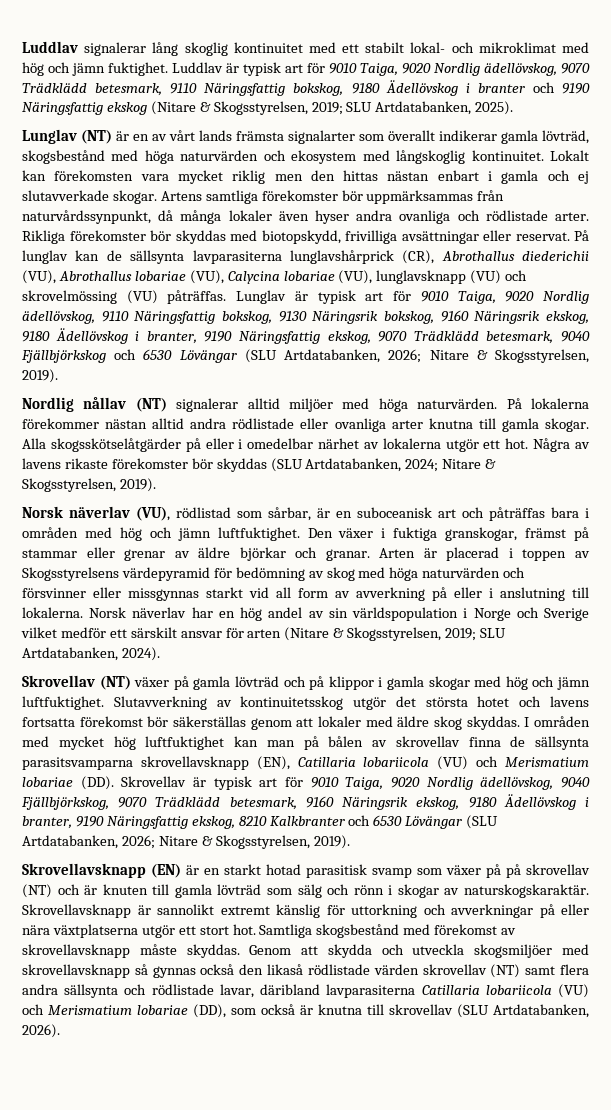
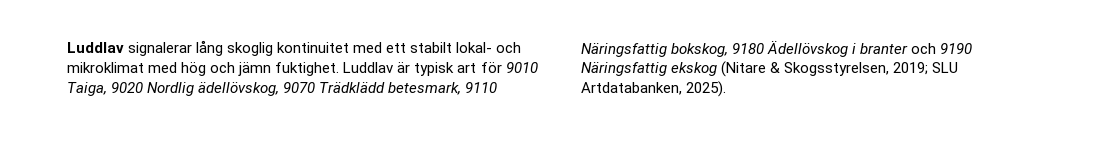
- Lunglav (NT) är en av vårt lands främsta signalarter som överallt indikerar gamla lövträd, skogsbestånd med höga naturvärden och ekosystem med långskoglig kontinuitet. Lokalt kan förekomsten vara mycket riklig men den hittas nästan enbart i gamla och ej slutavverkade skogar. Artens samtliga förekomster bör uppmärksammas från naturvårdssynpunkt, då många lokaler även hyser andra ovanliga och rödlistade arter. Rikliga förekomster bör skyddas med biotopskydd, frivilliga avsättningar eller reservat. På lunglav kan de sällsynta lavparasiterna lunglavshårprick (CR), Abrothallus diederichii (VU), Abrothallus lobariae (VU), Calycina lobariae (VU), lunglavsknapp (VU) och skrovelmössing (VU) påträffas. Lunglav är typisk art för 9010 Taiga, 9020 Nordlig ädellövskog, 9110 Näringsfattig bokskog, 9130 Näringsrik bokskog, 9160 Näringsrik ekskog, 9180 Ädellövskog i branter, 9190 Näringsfattig ekskog, 9070 Trädklädd betesmark, 9040 Fjällbjörkskog och 6530 Lövängar (SLU Artdatabanken, 2026; Nitare & Skogsstyrelsen, 2019).
- Nordlig nållav (NT) signalerar alltid miljöer med höga naturvärden. På lokalerna förekommer nästan alltid andra rödlistade eller ovanliga arter knutna till gamla skogar. Alla skogsskötselåtgärder på eller i omedelbar närhet av lokalerna utgör ett hot. Några av lavens rikaste förekomster bör skyddas (SLU Artdatabanken, 2024; Nitare & Skogsstyrelsen, 2019).
- Norsk näverlav (VU), rödlistad som sårbar, är en suboceanisk art och påträffas bara i områden med hög och jämn luftfuktighet. Den växer i fuktiga granskogar, främst på stammar eller grenar av äldre björkar och granar. Arten är placerad i toppen av Skogsstyrelsens värdepyramid för bedömning av skog med höga naturvärden och försvinner eller missgynnas starkt vid all form av avverkning på eller i anslutning till lokalerna. Norsk näverlav har en hög andel av sin världspopulation i Norge och Sverige vilket medför ett särskilt ansvar för arten (Nitare & Skogsstyrelsen, 2019; SLU Artdatabanken, 2024).
- Skrovellav (NT) växer på gamla lövträd och på klippor i gamla skogar med hög och jämn luftfuktighet. Slutavverkning av kontinuitetsskog utgör det största hotet och lavens fortsatta förekomst bör säkerställas genom att lokaler med äldre skog skyddas. I områden med mycket hög luftfuktighet kan man på bålen av skrovellav finna de sällsynta parasitsvamparna skrovellavsknapp (EN), Catillaria lobariicola (VU) och Merismatium lobariae (DD). Skrovellav är typisk art för 9010 Taiga, 9020 Nordlig ädellövskog, 9040 Fjällbjörkskog, 9070 Trädklädd betesmark, 9160 Näringsrik ekskog, 9180 Ädellövskog i branter, 9190 Näringsfattig ekskog, 8210 Kalkbranter och 6530 Lövängar (SLU Artdatabanken, 2026; Nitare & Skogsstyrelsen, 2019).
- Skrovellavsknapp (EN) är en starkt hotad parasitisk svamp som växer på på skrovellav (NT) och är knuten till gamla lövträd som sälg och rönn i skogar av naturskogskaraktär. Skrovellavsknapp är sannolikt extremt känslig för uttorkning och avverkningar på eller nära växtplatserna utgör ett stort hot. Samtliga skogsbestånd med förekomst av skrovellavsknapp måste skyddas. Genom att skydda och utveckla skogsmiljöer med skrovellavsknapp så gynnas också den likaså rödlistade värden skrovellav (NT) samt flera andra sällsynta och rödlistade lavar, däribland lavparasiterna Catillaria lobariicola (VU) och Merismatium lobariae (DD), som också är knutna till skrovellav (SLU Artdatabanken, 2026).

